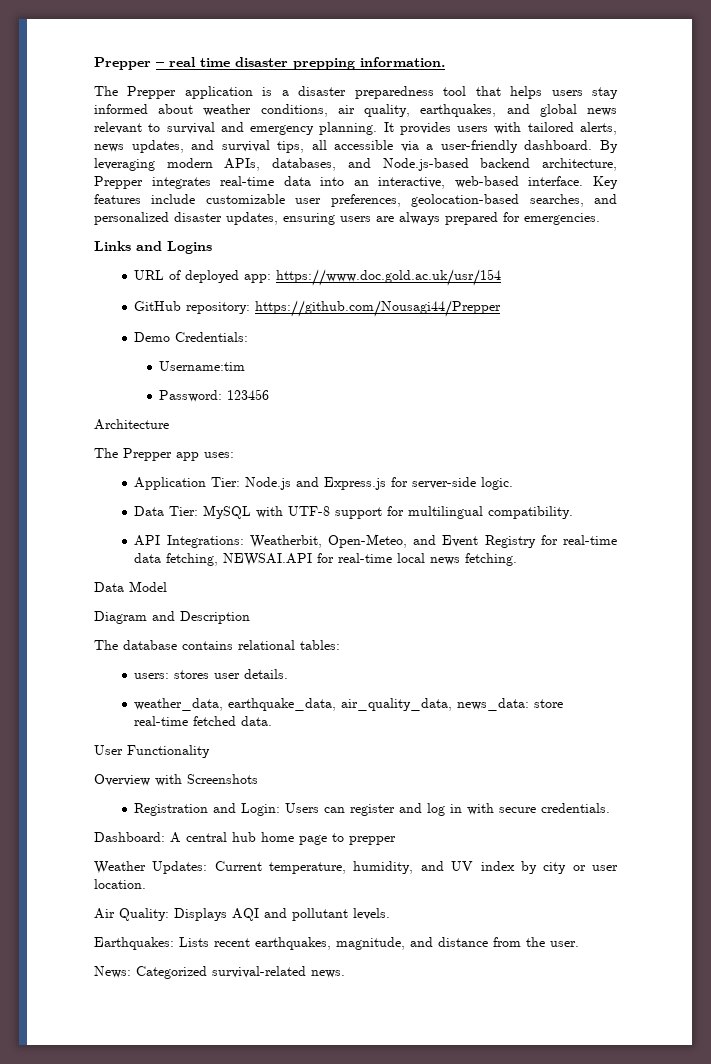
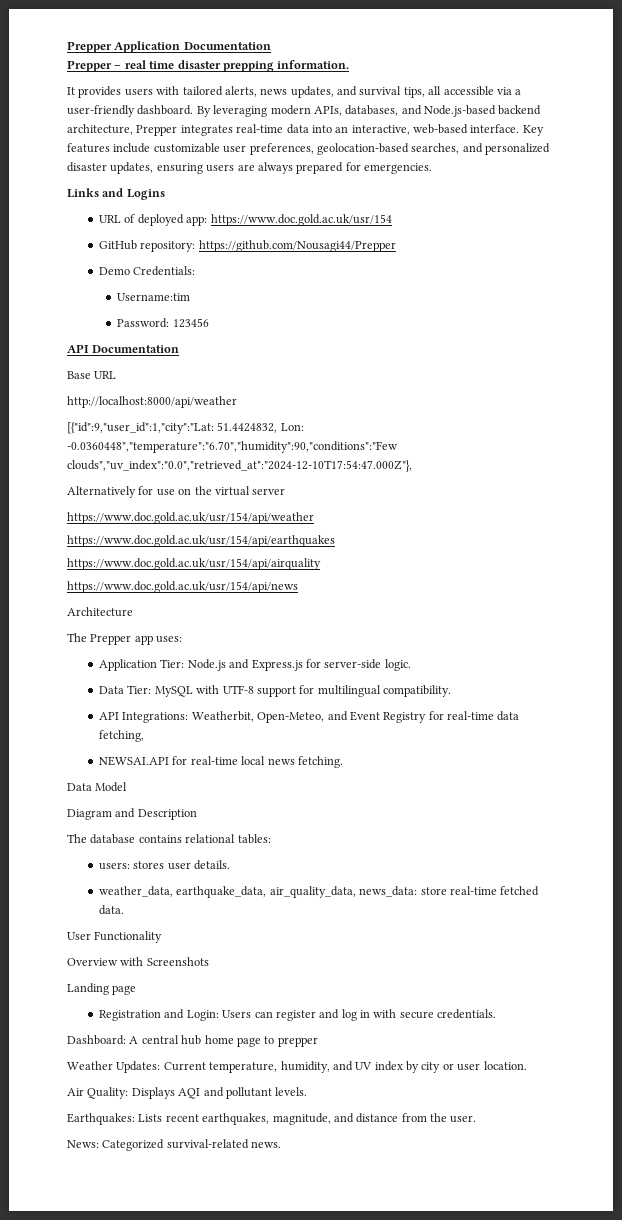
+ Prepper Application Documentation
- The Prepper application is a disaster preparedness tool that helps users stay informed about weather conditions, air quality, earthquakes, and global news relevant to survival and emergency planning.
+ API Documentation
+ Base URL
+ http://localhost:8000/api/weather
+ [{"id":9,"user_id":1,"city":"Lat: 51.4424832, Lon: -0.0360448","temperature":"6.70","humidity":90,"conditions":"Few clouds","uv_index":"0.0","retrieved_at":"2024-12-10T17:54:47.000Z"},
+ Alternatively for use on the virtual server
+ https://www.doc.gold.ac.uk/usr/154/api/weather
+ https://www.doc.gold.ac.uk/usr/154/api/earthquakes
+ https://www.doc.gold.ac.uk/usr/154/api/airquality
+ https://www.doc.gold.ac.uk/usr/154/api/news
- API Integrations: Weatherbit, Open-Meteo, and Event Registry for real-time data fetching, NEWSAI.API for real-time local news fetching.
+ API Integrations: Weatherbit, Open-Meteo, and Event Registry for real-time data fetching,
+ NEWSAI.API for real-time local news fetching.
+ Landing page

